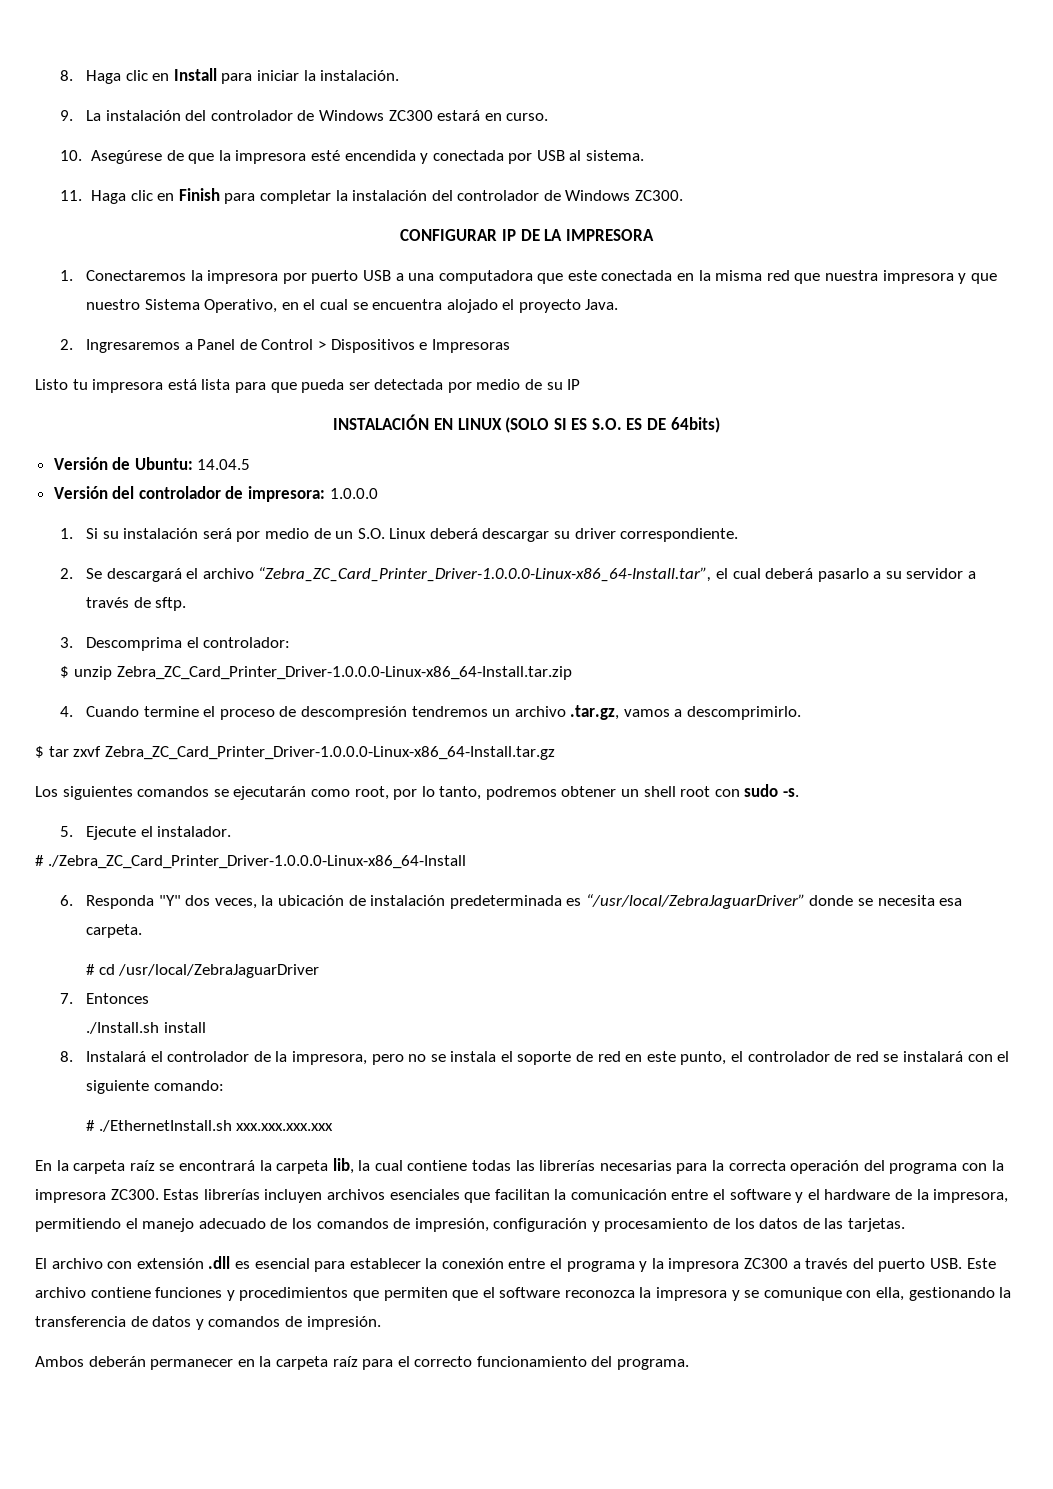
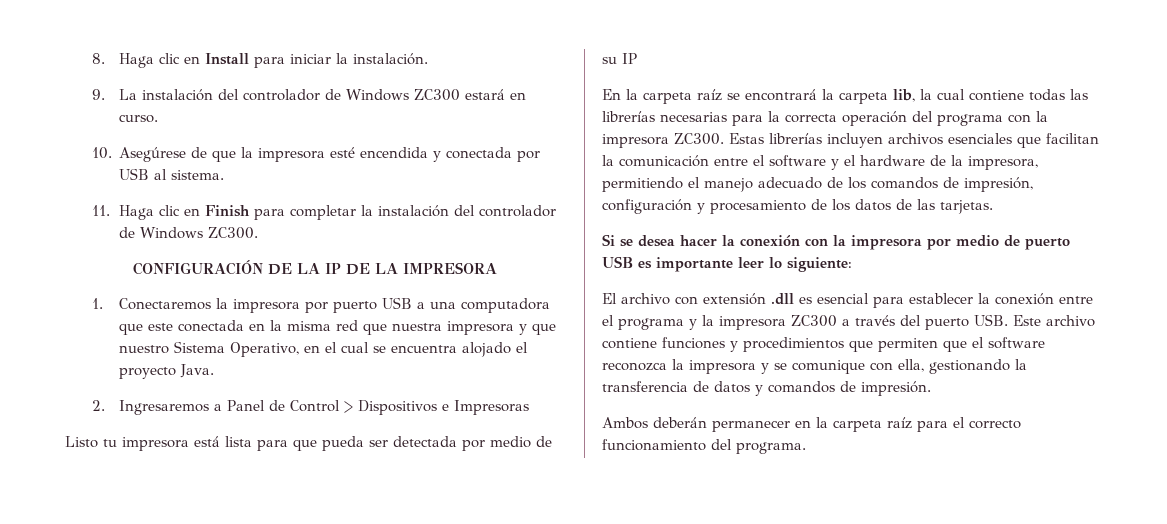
- CONFIGURAR IP DE LA IMPRESORA
+ CONFIGURACIÓN DE LA IP DE LA IMPRESORA
- INSTALACIÓN EN LINUX (SOLO SI ES S.O. ES DE 64bits)
- Versión de Ubuntu: 14.04.5
- Versión del controlador de impresora: 1.0.0.0
- 1. Si su instalación será por medio de un S.O. Linux deberá descargar su driver correspondiente.
- 2. Se descargará el archivo “Zebra_ZC_Card_Printer_Driver-1.0.0.0-Linux-x86_64-Install.tar”, el cual deberá pasarlo a su servidor a través de sftp.
- 3. Descomprima el controlador:
- $ unzip Zebra_ZC_Card_Printer_Driver-1.0.0.0-Linux-x86_64-Install.tar.zip
- 4. Cuando termine el proceso de descompresión tendremos un archivo .tar.gz, vamos a descomprimirlo.
- $ tar zxvf Zebra_ZC_Card_Printer_Driver-1.0.0.0-Linux-x86_64-Install.tar.gz
- Los siguientes comandos se ejecutarán como root, por lo tanto, podremos obtener un shell root con sudo -s.
- 5. Ejecute el instalador.
- # ./Zebra_ZC_Card_Printer_Driver-1.0.0.0-Linux-x86_64-Install
- 6. Responda "Y" dos veces, la ubicación de instalación predeterminada es “/usr/local/ZebraJaguarDriver” donde se necesita esa carpeta.
- # cd /usr/local/ZebraJaguarDriver
- 7. Entonces
- ./Install.sh install
- 8. Instalará el controlador de la impresora, pero no se instala el soporte de red en este punto, el controlador de red se instalará con el siguiente comando:
- # ./EthernetInstall.sh xxx.xxx.xxx.xxx
+ Si se desea hacer la conexión con la impresora por medio de puerto USB es importante leer lo siguiente:

